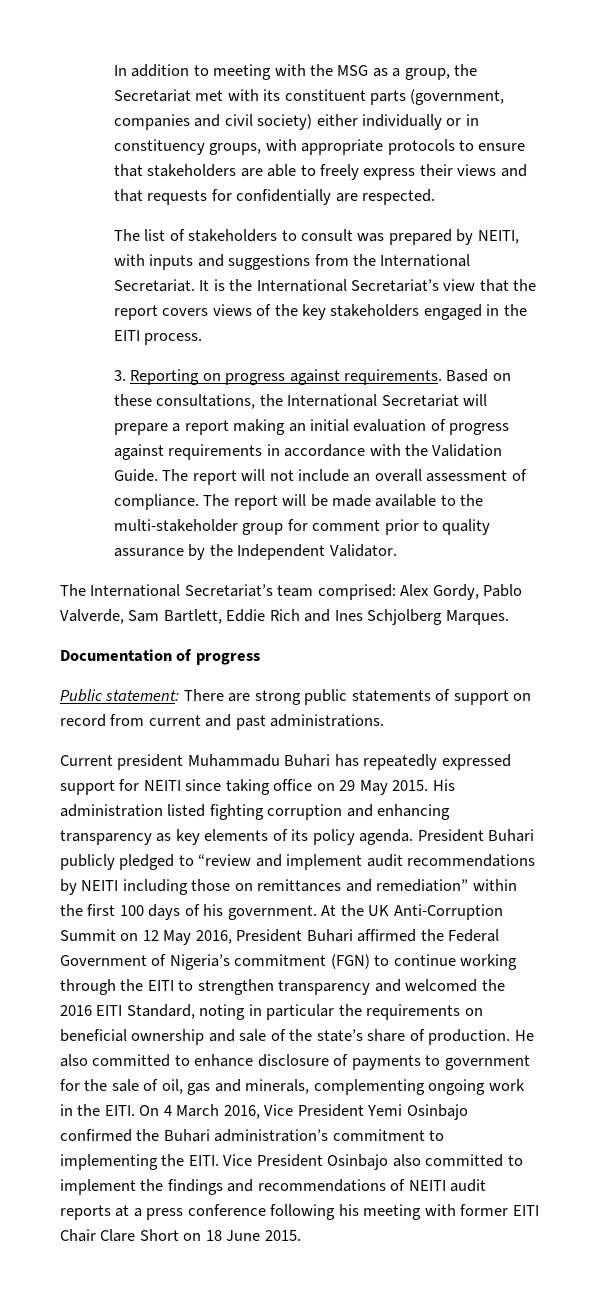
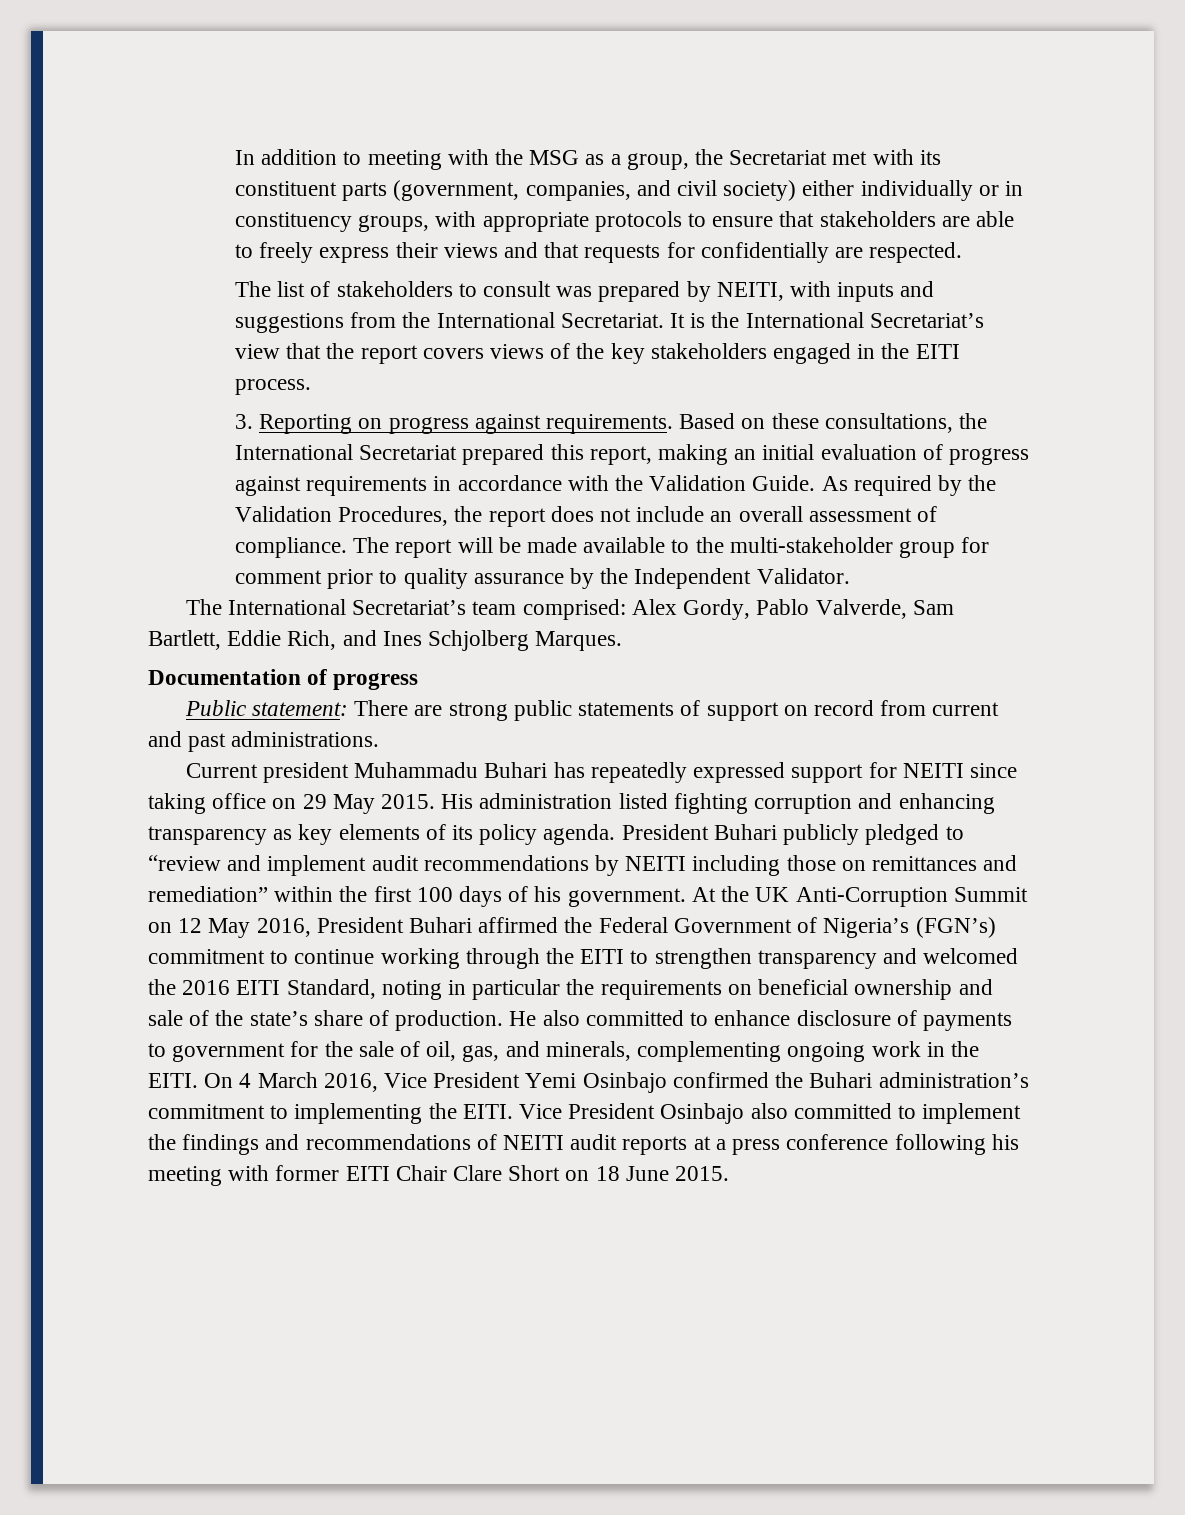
- In addition to meeting with the MSG as a group, the Secretariat met with its constituent parts (government, companies and civil society) either individually or in constituency groups, with appropriate protocols to ensure that stakeholders are able to freely express their views and that requests for confidentially are respected.
+ In addition to meeting with the MSG as a group, the Secretariat met with its constituent parts (government, companies, and civil society) either individually or in constituency groups, with appropriate protocols to ensure that stakeholders are able to freely express their views and that requests for confidentially are respected.
- Based on these consultations, the International Secretariat will prepare a report making an initial evaluation of progress against requirements in accordance with the Validation Guide.
+ Based on these consultations, the International Secretariat prepared this report, making an initial evaluation of progress against requirements in accordance with the Validation Guide.
- The report will not include an overall assessment of compliance.
+ As required by the Validation Procedures, the report does not include an overall assessment of compliance.
- The International Secretariat’s team comprised: Alex Gordy, Pablo Valverde, Sam Bartlett, Eddie Rich and Ines Schjolberg Marques.
+ The International Secretariat’s team comprised: Alex Gordy, Pablo Valverde, Sam Bartlett, Eddie Rich, and Ines Schjolberg Marques.
- At the UK Anti-Corruption Summit on 12 May 2016, President Buhari affirmed the Federal Government of Nigeria’s commitment (FGN) to continue working through the EITI to strengthen transparency and welcomed the 2016 EITI Standard, noting in particular the requirements on beneficial ownership and sale of the state’s share of production.
+ At the UK Anti-Corruption Summit on 12 May 2016, President Buhari affirmed the Federal Government of Nigeria’s (FGN’s) commitment to continue working through the EITI to strengthen transparency and welcomed the 2016 EITI Standard, noting in particular the requirements on beneficial ownership and sale of the state’s share of production.
- He also committed to enhance disclosure of payments to government for the sale of oil, gas and minerals, complementing ongoing work in the EITI.
+ He also committed to enhance disclosure of payments to government for the sale of oil, gas, and minerals, complementing ongoing work in the EITI.

